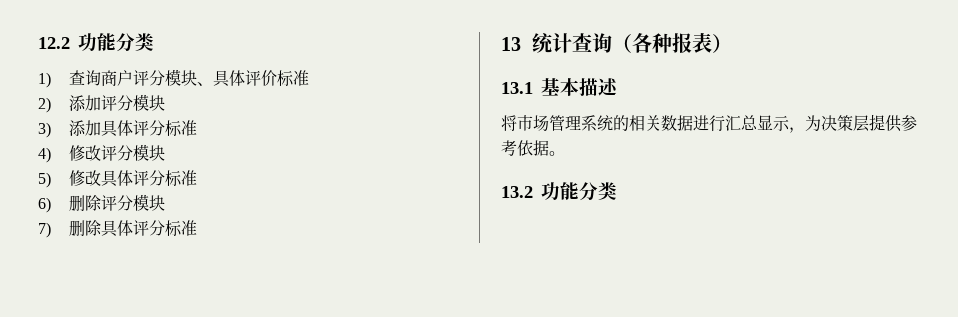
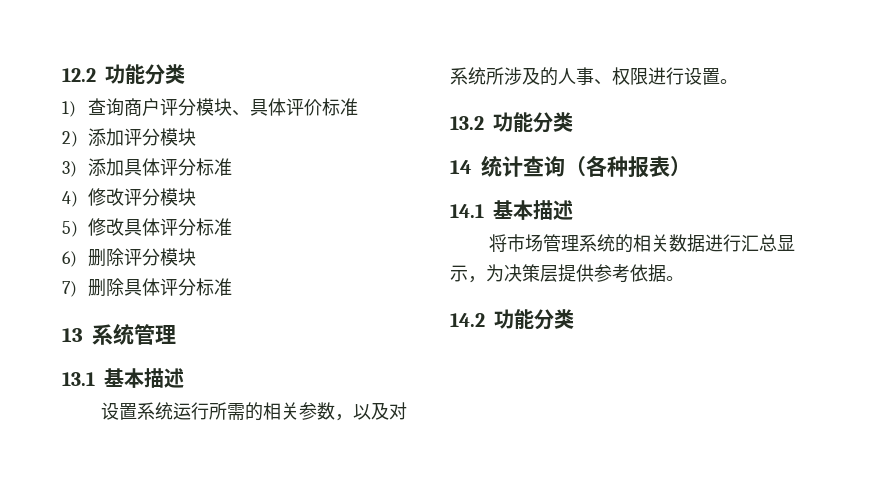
- 13统计查询（各种报表）
+ 13系统管理
+ 13.1基本描述
+ 设置系统运行所需的相关参数，以及对系统所涉及的人事、权限进行设置。
+ 13.2功能分类
+ 14统计查询（各种报表）
- 13.1基本描述
+ 14.1基本描述
- 13.2功能分类
+ 14.2功能分类

